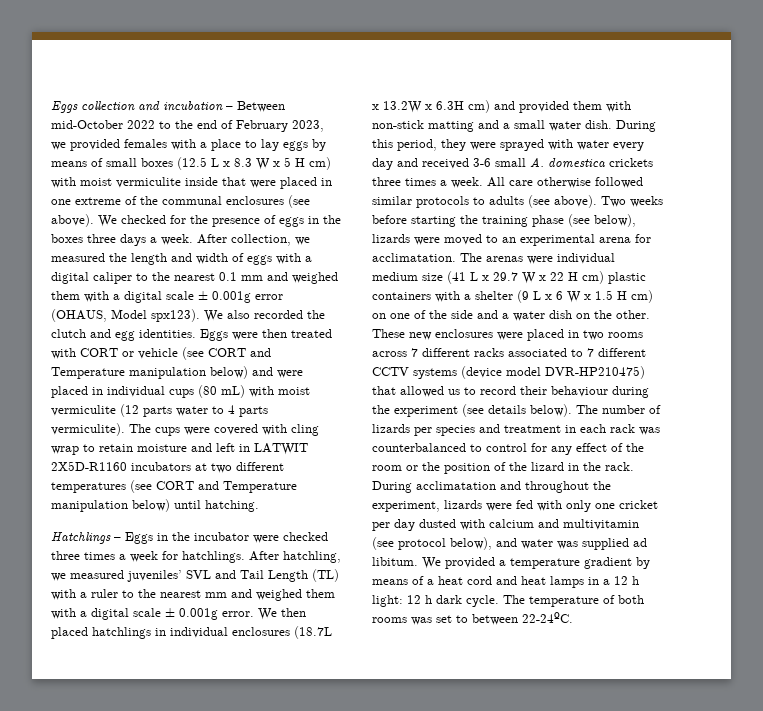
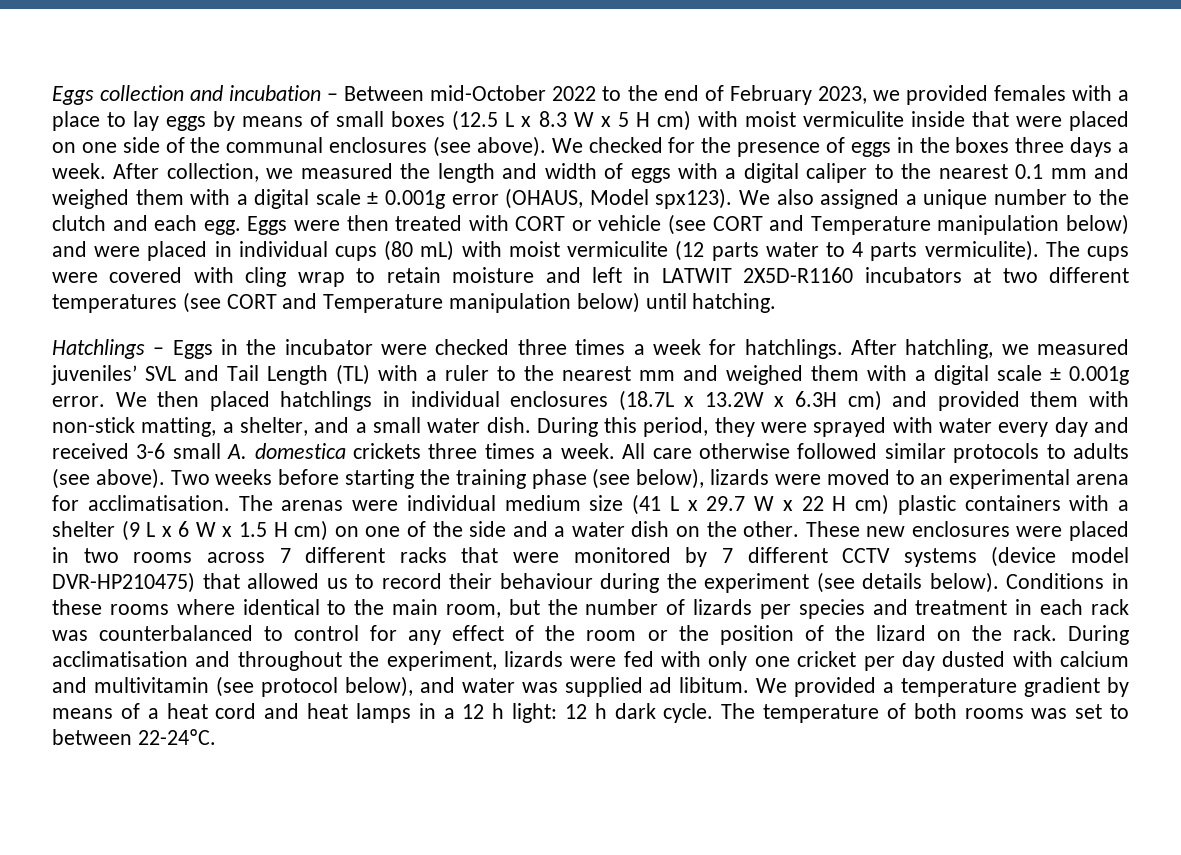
- Eggs collection and incubation – Between mid-October 2022 to the end of February 2023, we provided females with a place to lay eggs by means of small boxes (12.5 L x 8.3 W x 5 H cm) with moist vermiculite inside that were placed in one extreme of the communal enclosures (see above).
+ Eggs collection and incubation – Between mid-October 2022 to the end of February 2023, we provided females with a place to lay eggs by means of small boxes (12.5 L x 8.3 W x 5 H cm) with moist vermiculite inside that were placed on one side of the communal enclosures (see above).
- We also recorded the clutch and egg identities.
+ We also assigned a unique number to the clutch and each egg.
- We then placed hatchlings in individual enclosures (18.7L x 13.2W x 6.3H cm) and provided them with non-stick matting and a small water dish.
+ We then placed hatchlings in individual enclosures (18.7L x 13.2W x 6.3H cm) and provided them with non-stick matting, a shelter, and a small water dish.
- Two weeks before starting the training phase (see below), lizards were moved to an experimental arena for acclimatation.
+ Two weeks before starting the training phase (see below), lizards were moved to an experimental arena for acclimatisation.
- These new enclosures were placed in two rooms across 7 different racks associated to 7 different CCTV systems (device model DVR-HP210475) that allowed us to record their behaviour during the experiment (see details below).
+ These new enclosures were placed in two rooms across 7 different racks that were monitored by 7 different CCTV systems (device model DVR-HP210475) that allowed us to record their behaviour during the experiment (see details below).
- The number of lizards per species and treatment in each rack was counterbalanced to control for any effect of the room or the position of the lizard in the rack.
+ Conditions in these rooms where identical to the main room, but the number of lizards per species and treatment in each rack was counterbalanced to control for any effect of the room or the position of the lizard on the rack.
- During acclimatation and throughout the experiment, lizards were fed with only one cricket per day dusted with calcium and multivitamin (see protocol below), and water was supplied ad libitum.
+ During acclimatisation and throughout the experiment, lizards were fed with only one cricket per day dusted with calcium and multivitamin (see protocol below), and water was supplied ad libitum.

